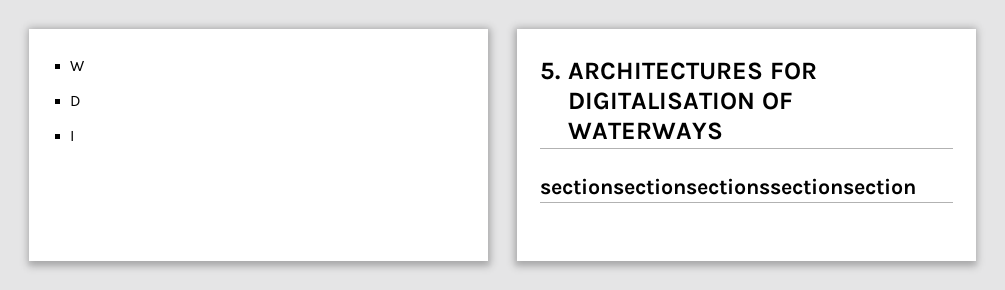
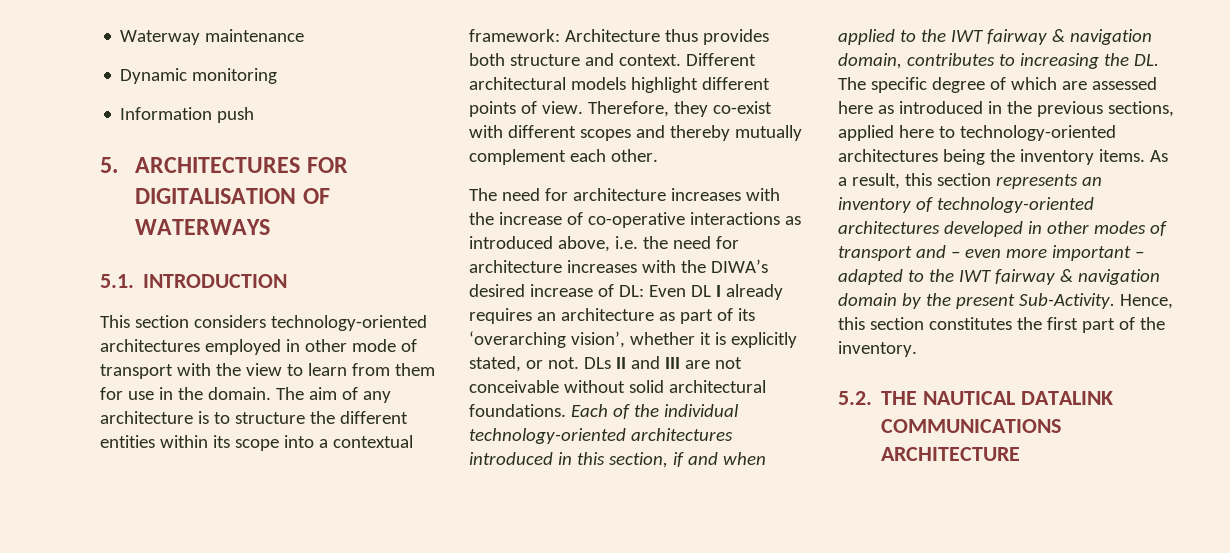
- W
- D
- I
+ Waterway maintenance
+ Dynamic monitoring
+ Information push
- sectionsectionsectionssectionsection
+ 5.1. INTRODUCTION
+ This section considers technology-oriented architectures employed in other mode of transport with the view to learn from them for use in the domain. The aim of any architecture is to structure the different entities within its scope into a contextual framework: Architecture thus provides both structure and context. Different architectural models highlight different points of view. Therefore, they co-exist with different scopes and thereby mutually complement each other.
+ The need for architecture increases with the increase of co-operative interactions as introduced above, i.e. the need for architecture increases with the DIWA’s desired increase of DL: Even DL I already requires an architecture as part of its ‘overarching vision’, whether it is explicitly stated, or not. DLs II and III are not conceivable without solid architectural foundations. Each of the individual technology-oriented architectures introduced in this section, if and when applied to the IWT fairway & navigation domain, contributes to increasing the DL. The specific degree of which are assessed here as introduced in the previous sections, applied here to technology-oriented architectures being the inventory items. As a result, this section represents an inventory of technology-oriented architectures developed in other modes of transport and – even more important – adapted to the IWT fairway & navigation domain by the present Sub-Activity. Hence, this section constitutes the first part of the inventory.
+ 5.2. THE NAUTICAL DATALINK COMMUNICATIONS ARCHITECTURE

